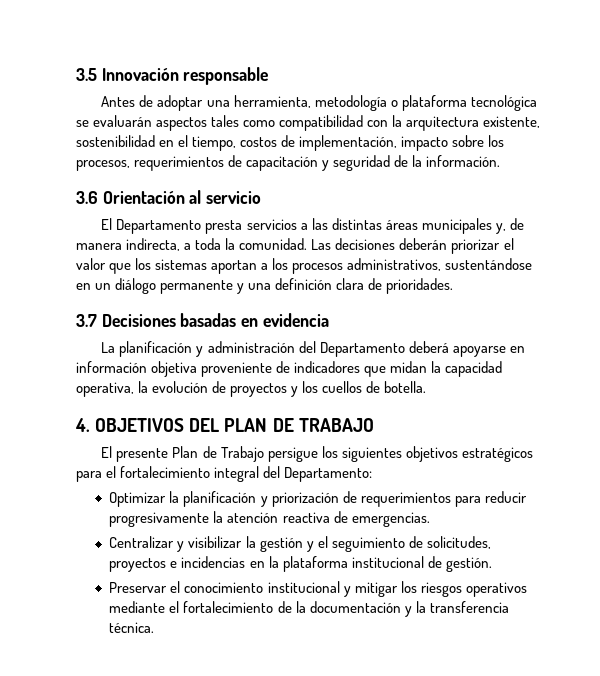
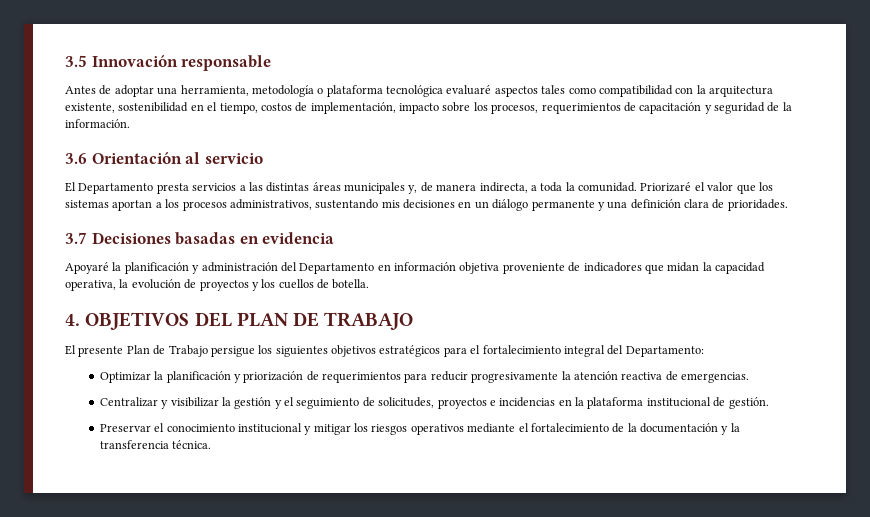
- Antes de adoptar una herramienta, metodología o plataforma tecnológica se evaluarán aspectos tales como compatibilidad con la arquitectura existente, sostenibilidad en el tiempo, costos de implementación, impacto sobre los procesos, requerimientos de capacitación y seguridad de la información.
+ Antes de adoptar una herramienta, metodología o plataforma tecnológica evaluaré aspectos tales como compatibilidad con la arquitectura existente, sostenibilidad en el tiempo, costos de implementación, impacto sobre los procesos, requerimientos de capacitación y seguridad de la información.
- Las decisiones deberán priorizar el valor que los sistemas aportan a los procesos administrativos, sustentándose en un diálogo permanente y una definición clara de prioridades.
+ Priorizaré el valor que los sistemas aportan a los procesos administrativos, sustentando mis decisiones en un diálogo permanente y una definición clara de prioridades.
- La planificación y administración del Departamento deberá apoyarse en información objetiva proveniente de indicadores que midan la capacidad operativa, la evolución de proyectos y los cuellos de botella.
+ Apoyaré la planificación y administración del Departamento en información objetiva proveniente de indicadores que midan la capacidad operativa, la evolución de proyectos y los cuellos de botella.

